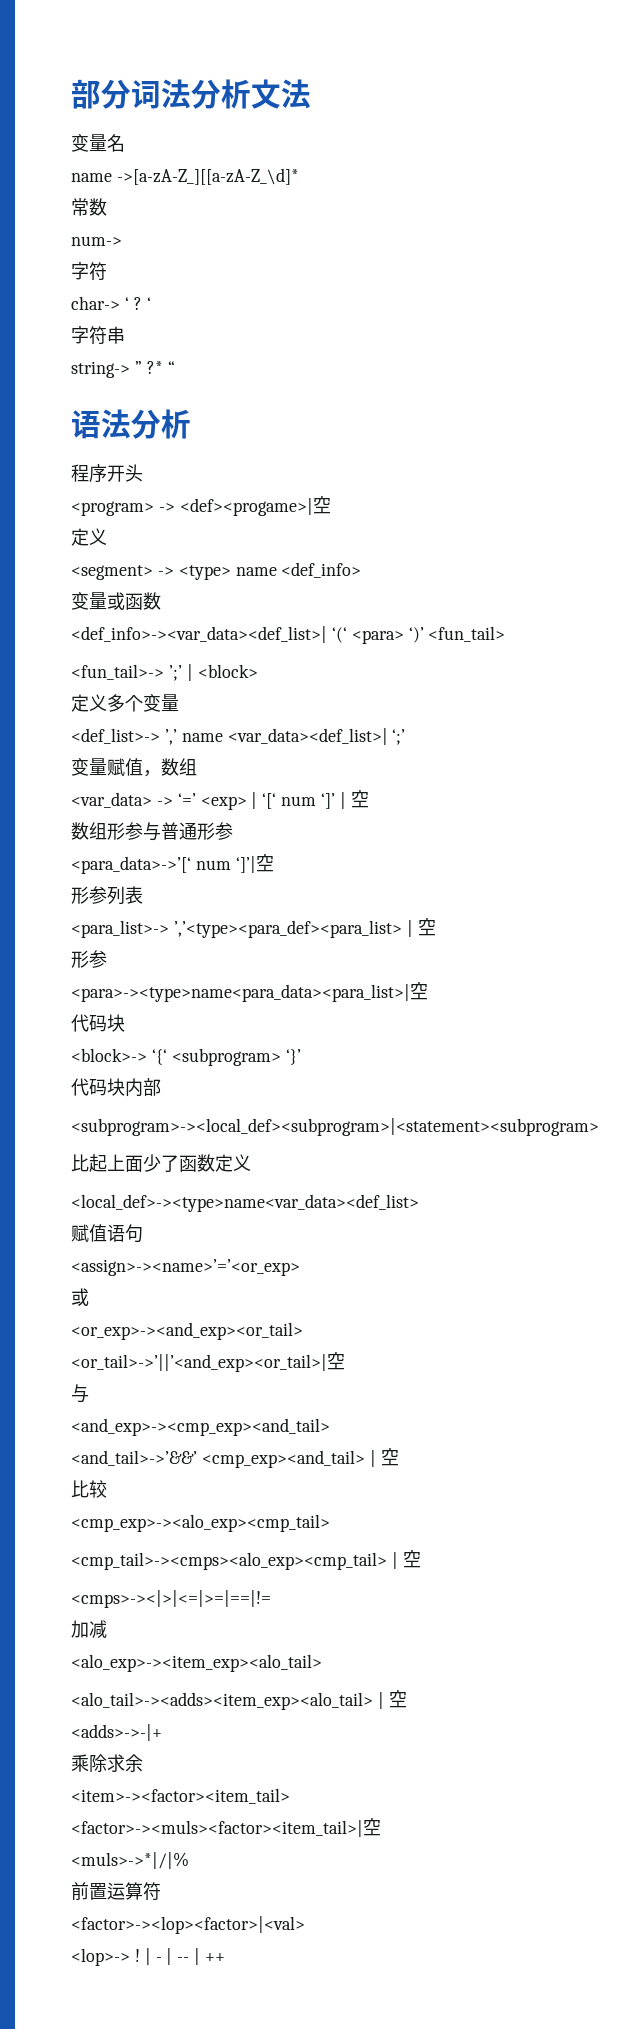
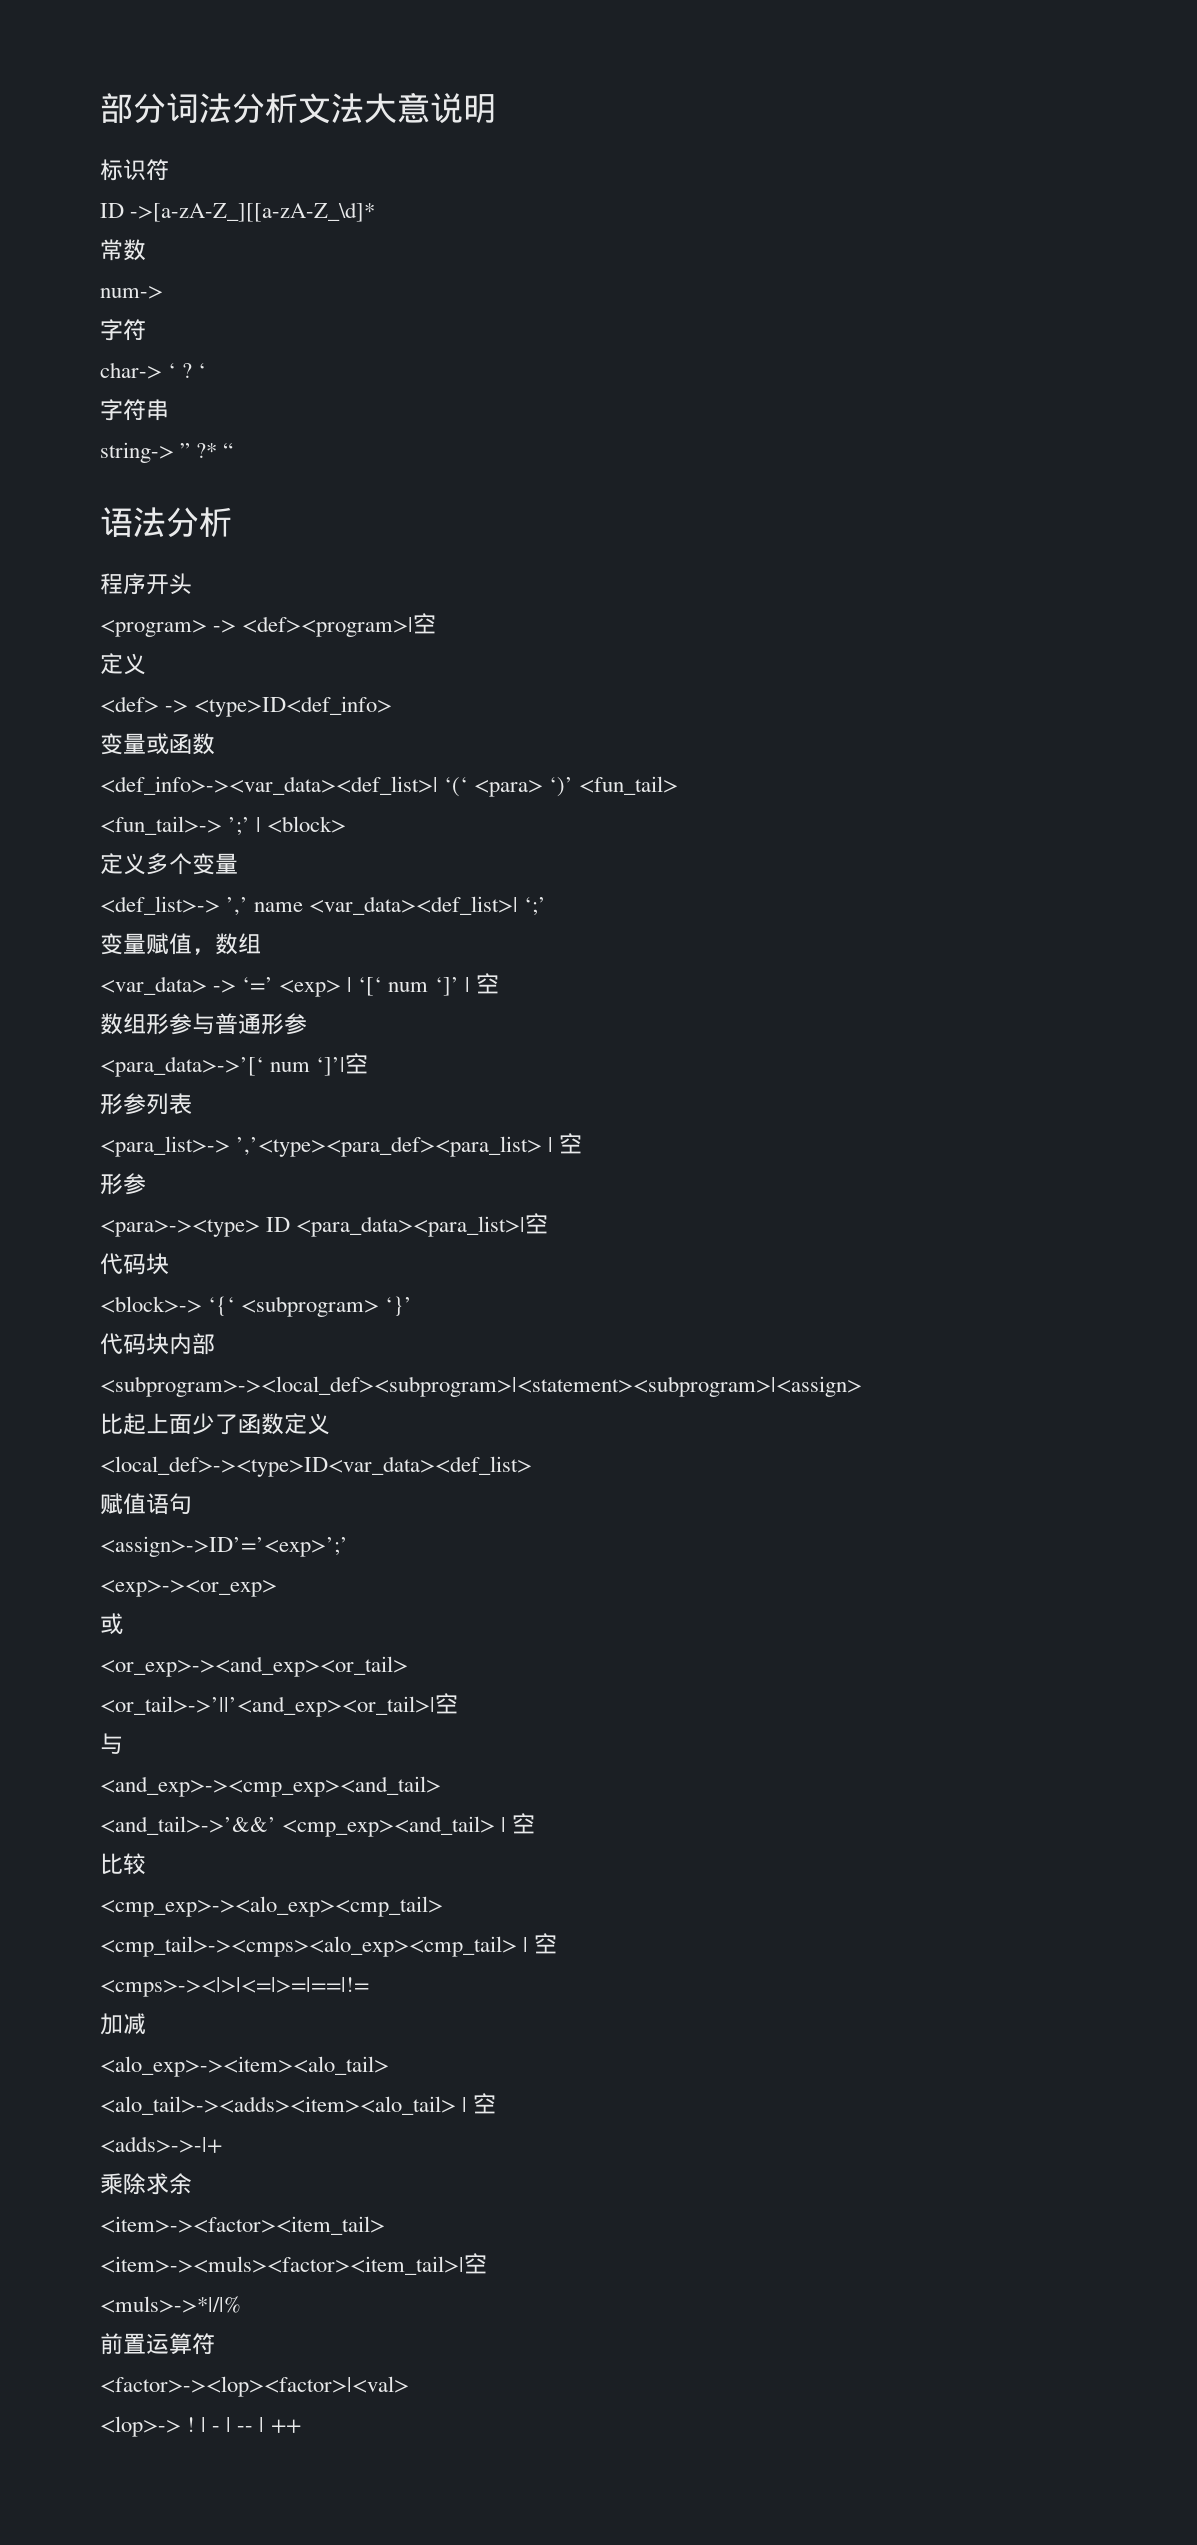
- 部分词法分析文法
- 变量名
- name ->[a-zA-Z_][[a-zA-Z_\d]*
+ 部分词法分析文法大意说明
+ 标识符
+ ID ->[a-zA-Z_][[a-zA-Z_\d]*
- <program> -> <def><progame>|空
+ <program> -> <def><program>|空
- <segment> -> <type> name <def_info>
+ <def> -> <type>ID<def_info>
- <para>-><type>name<para_data><para_list>|空
+ <para>-><type> ID <para_data><para_list>|空
- <subprogram>-><local_def><subprogram>|<statement><subprogram>
+ <subprogram>-><local_def><subprogram>|<statement><subprogram>|<assign>
- <local_def>-><type>name<var_data><def_list>
+ <local_def>-><type>ID<var_data><def_list>
- <assign>-><name>’=’<or_exp>
+ <assign>->ID’=’<exp>’;’
+ <exp>-><or_exp>
- <alo_exp>-><item_exp><alo_tail>
- <alo_tail>-><adds><item_exp><alo_tail> | 空
+ <alo_exp>-><item><alo_tail>
+ <alo_tail>-><adds><item><alo_tail> | 空
- <factor>-><muls><factor><item_tail>|空
+ <item>-><muls><factor><item_tail>|空

